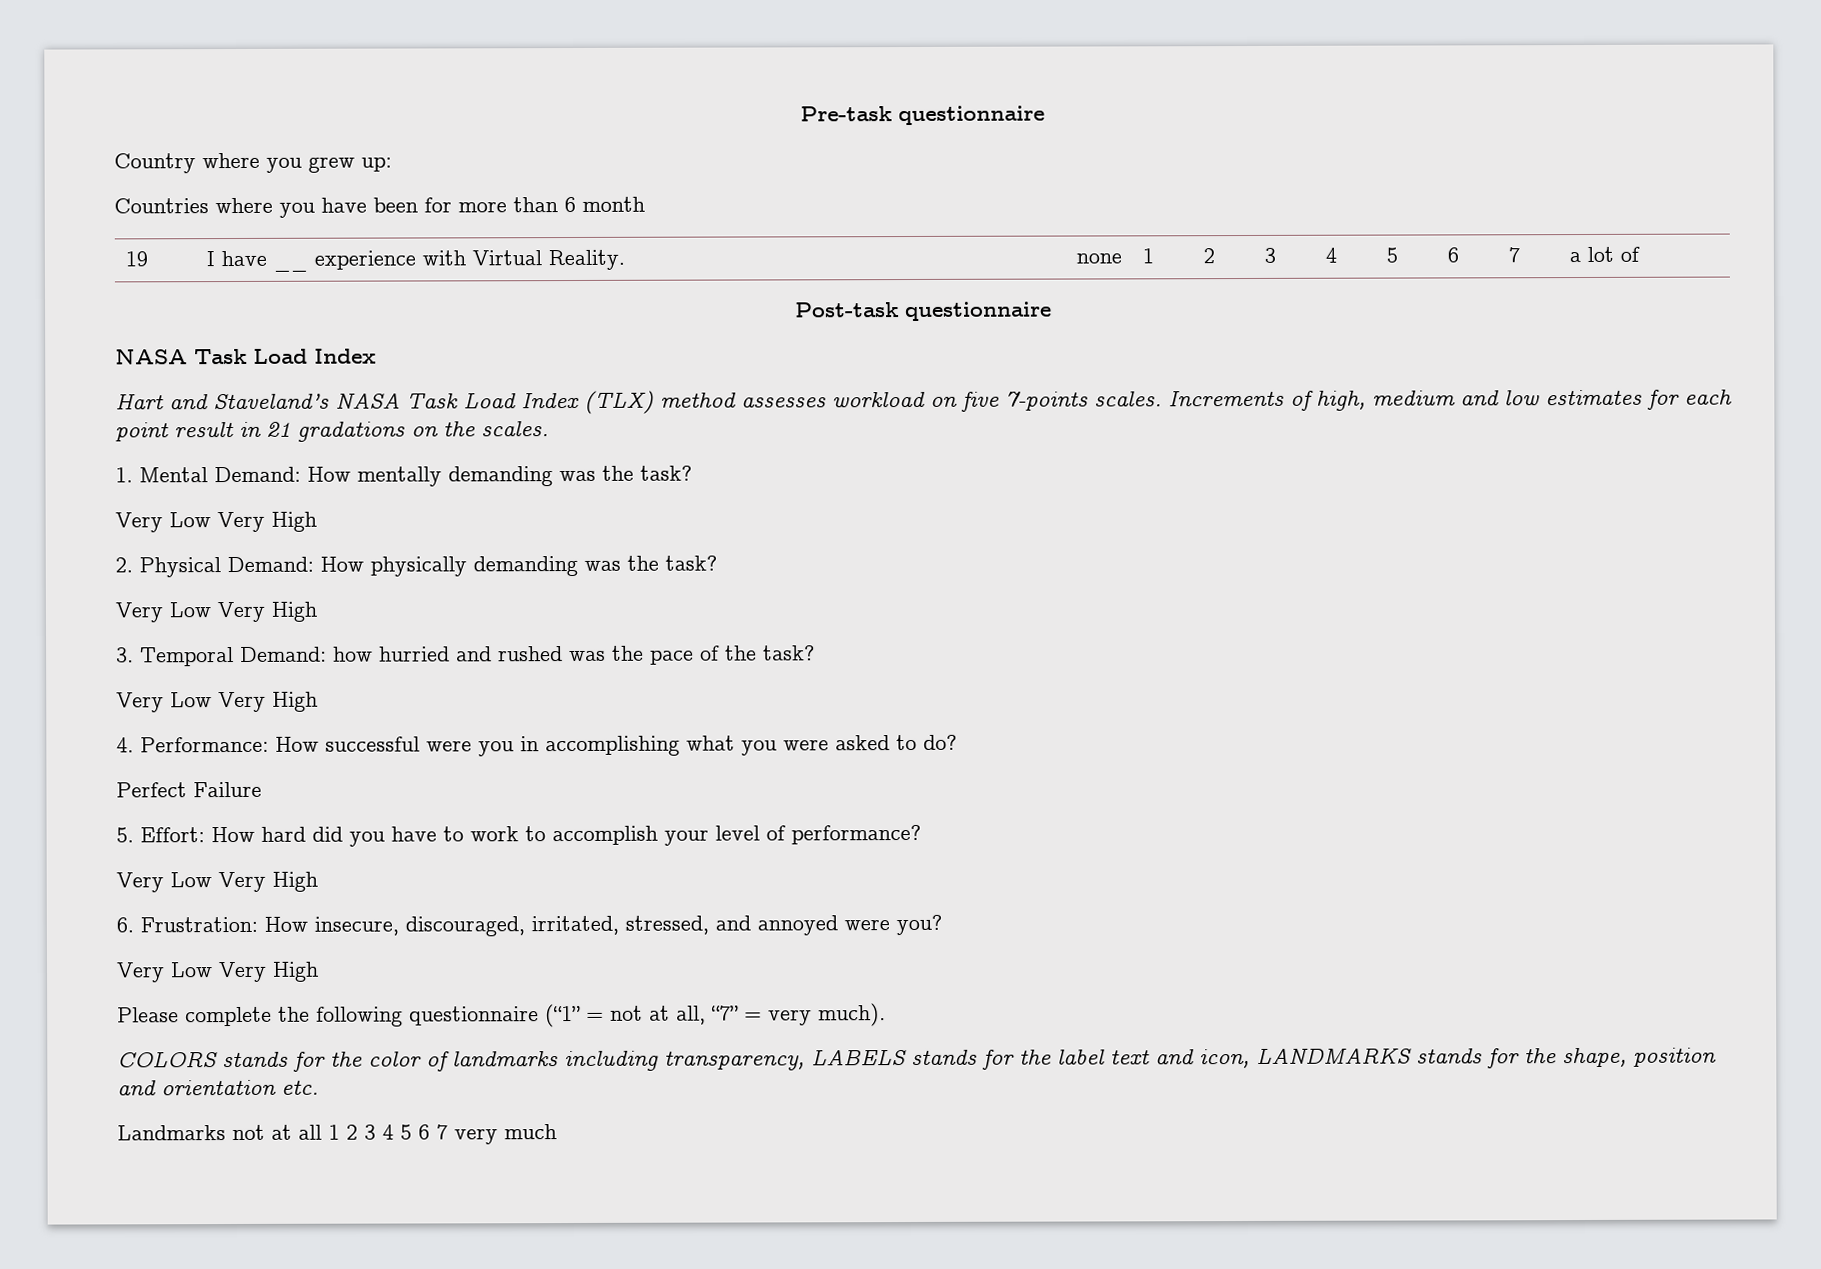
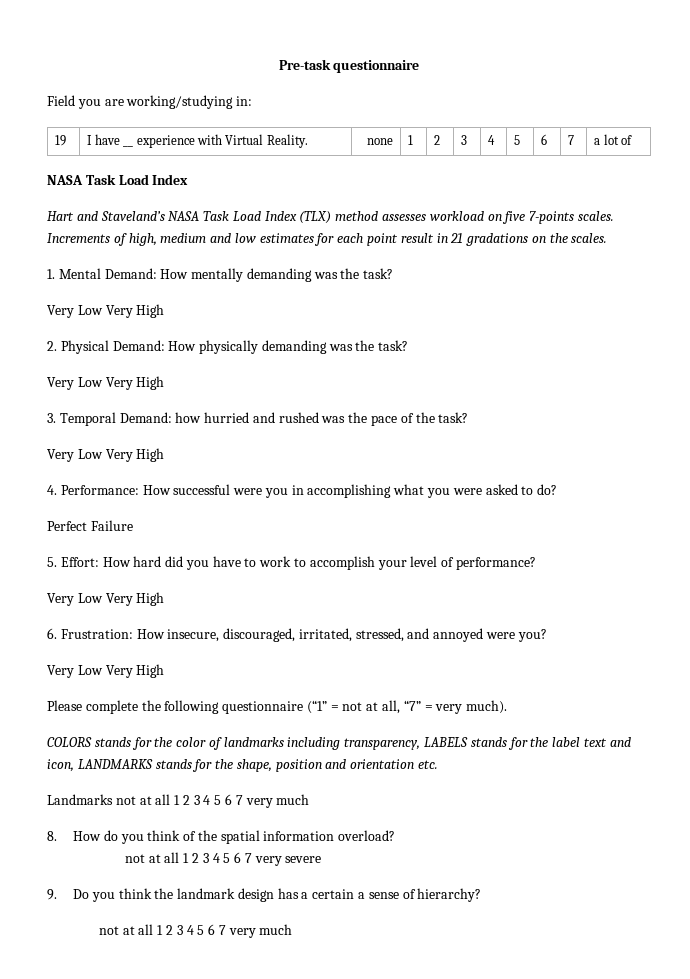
- Country where you grew up:
- Countries where you have been for more than 6 month
+ Field you are working/studying in:
- Post-task questionnaire
+ 8. How do you think of the spatial information overload?
+ not at all 1 2 3 4 5 6 7 very severe
+ 9. Do you think the landmark design has a certain a sense of hierarchy?
+ not at all 1 2 3 4 5 6 7 very much

